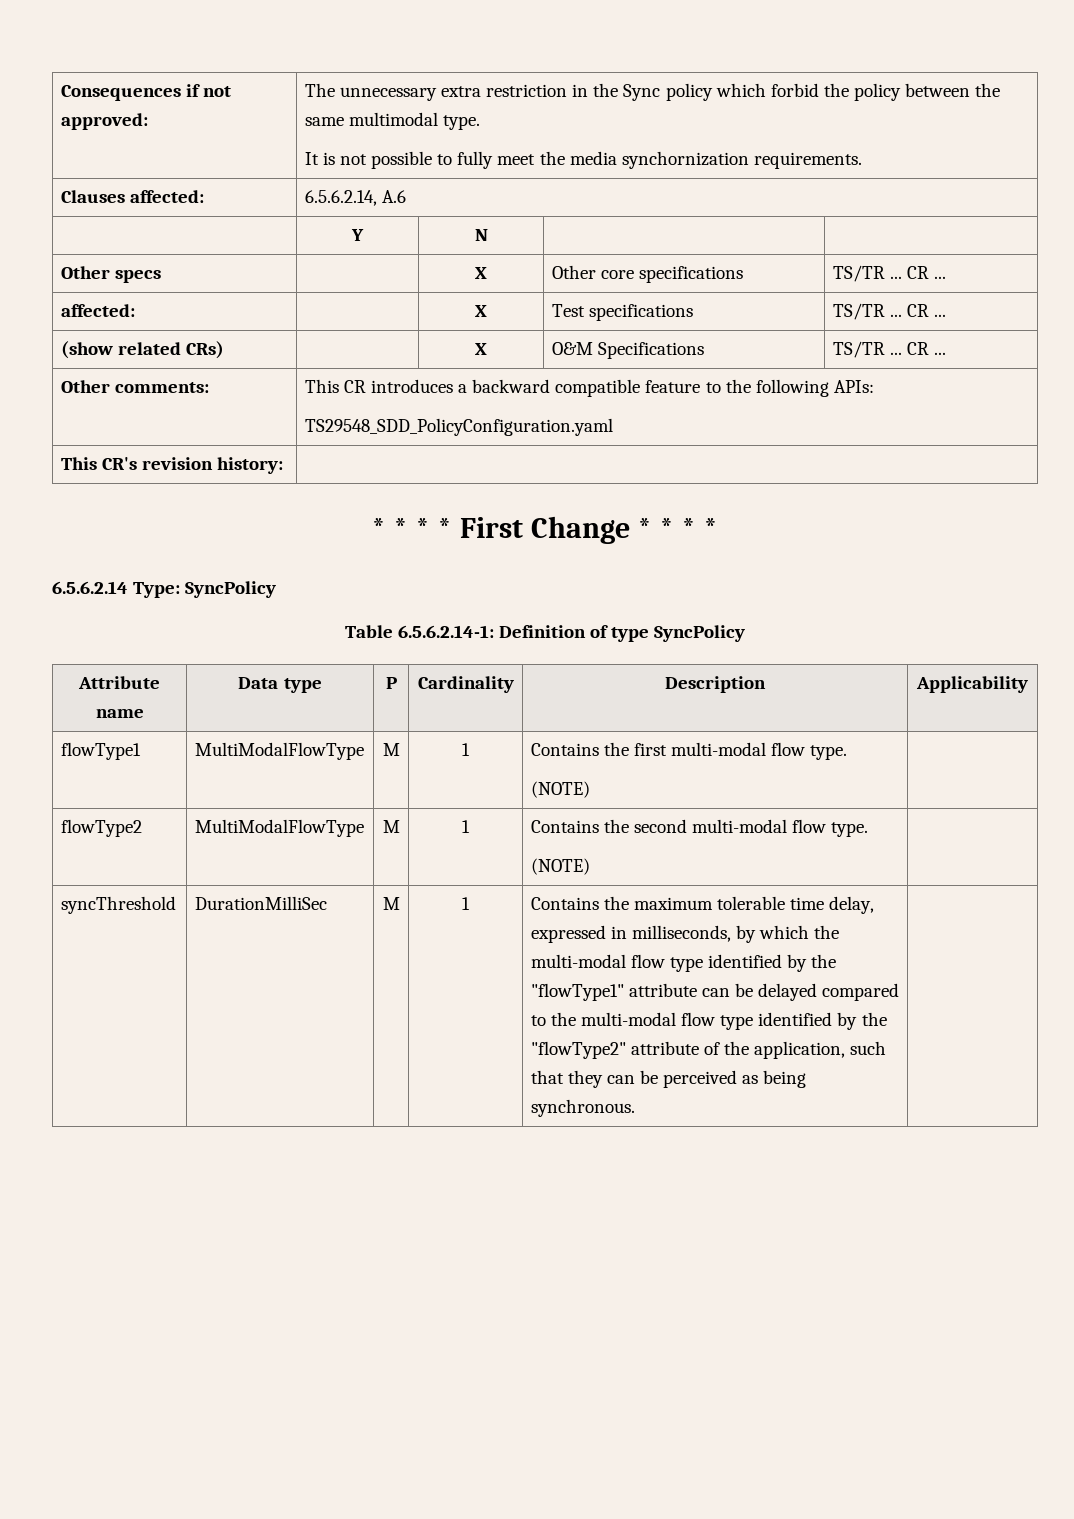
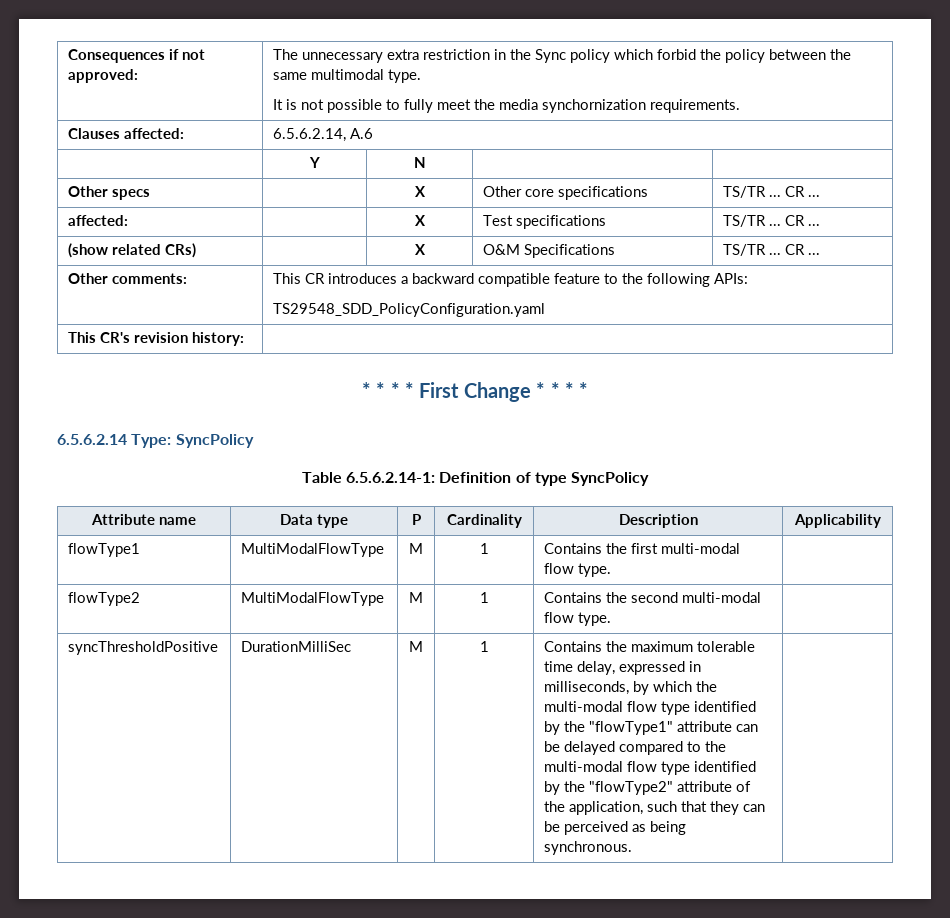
- flowType1 | MultiModalFlowType | M | 1 | Contains the first multi-modal flow type.
- (NOTE) |
+ flowType1 | MultiModalFlowType | M | 1 | Contains the first multi-modal flow type. |
- flowType2 | MultiModalFlowType | M | 1 | Contains the second multi-modal flow type.
- (NOTE) |
- syncThreshold
+ flowType2 | MultiModalFlowType | M | 1 | Contains the second multi-modal flow type. |
+ syncThresholdPositive

